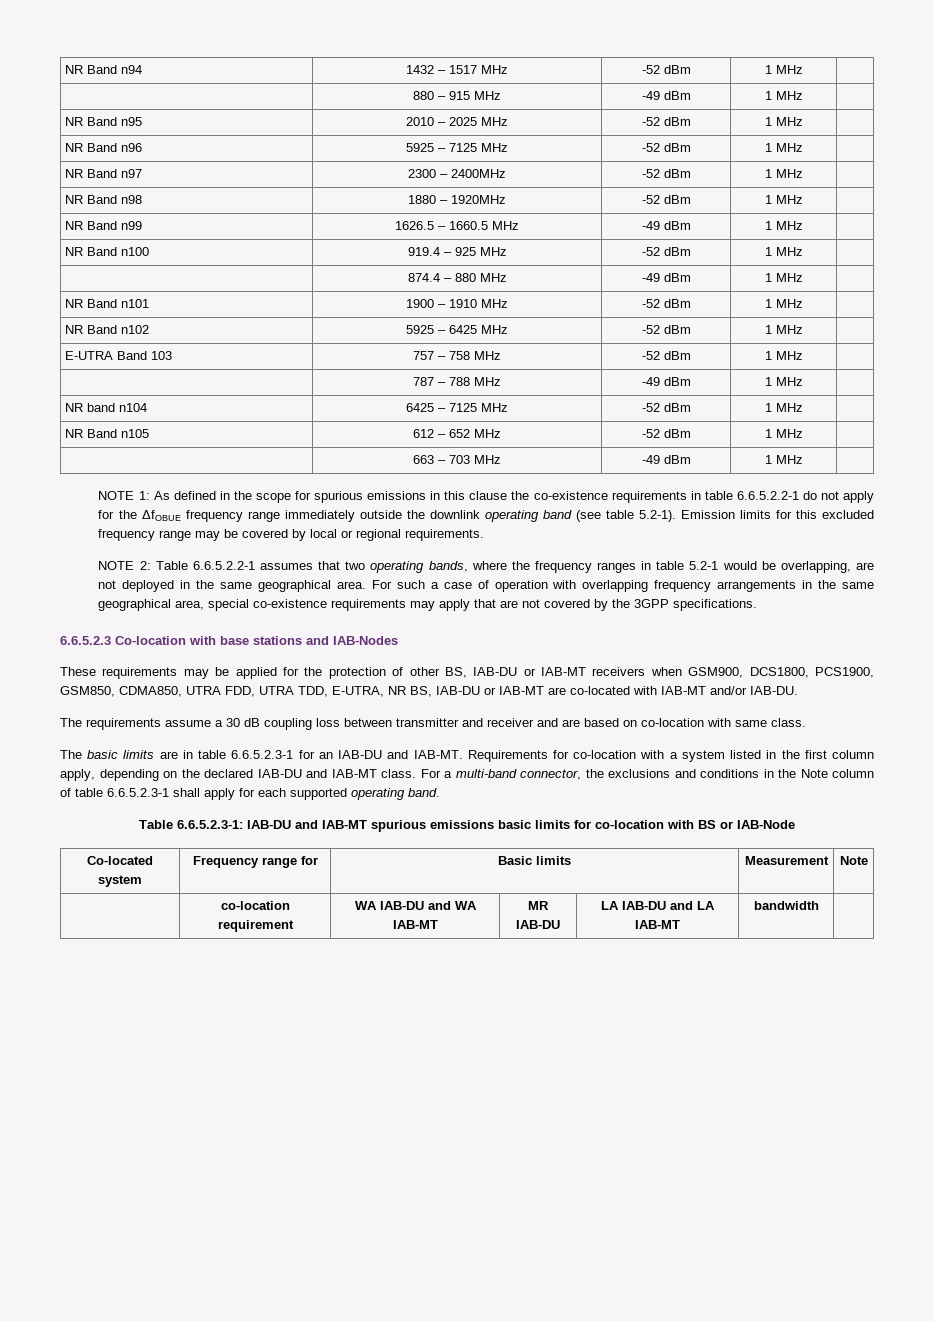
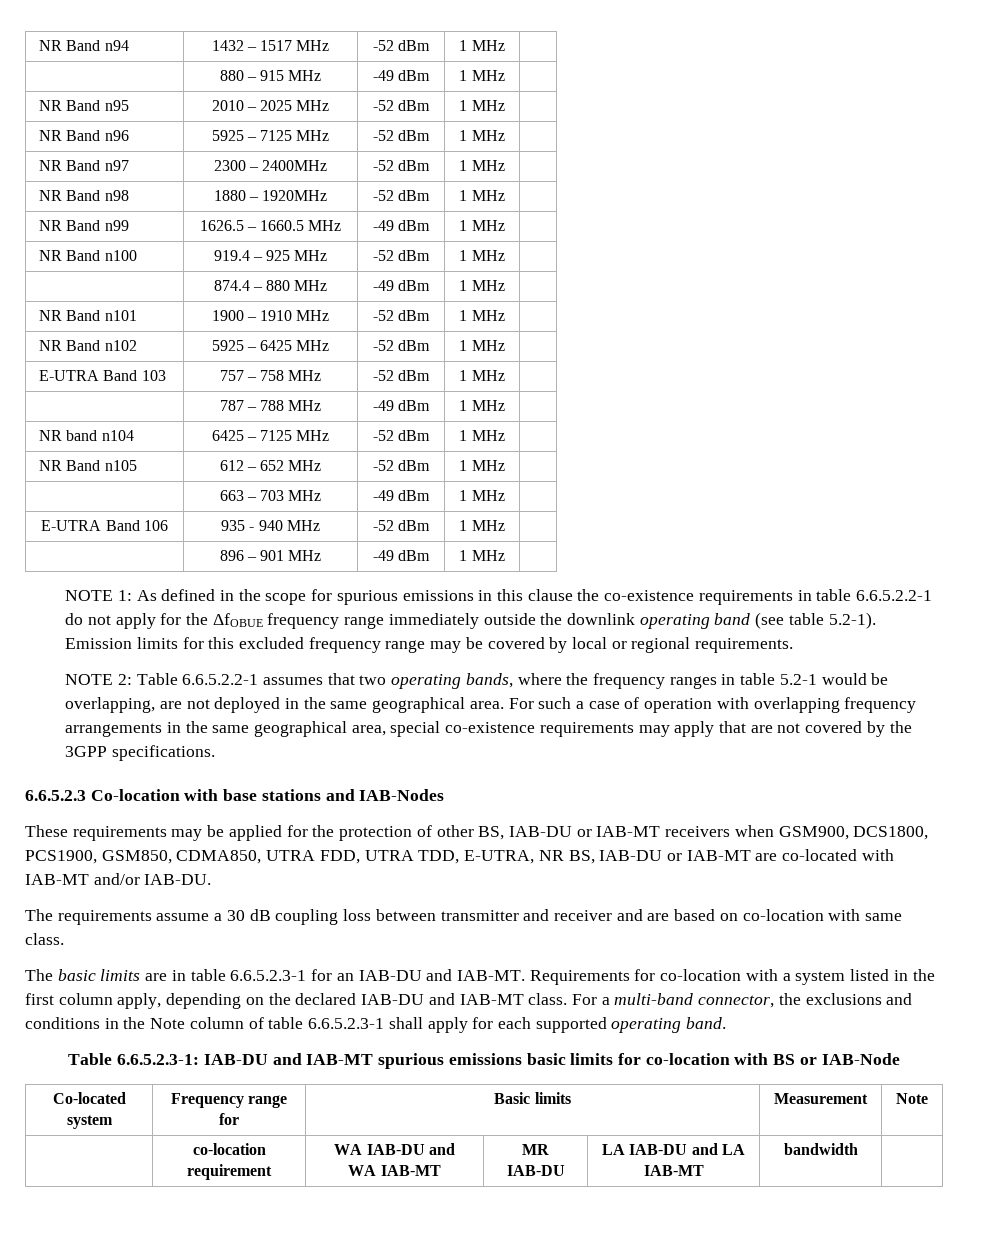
+ E-UTRA Band 106 | 935 - 940 MHz | -52 dBm | 1 MHz |
+ | 896 – 901 MHz | -49 dBm | 1 MHz |

